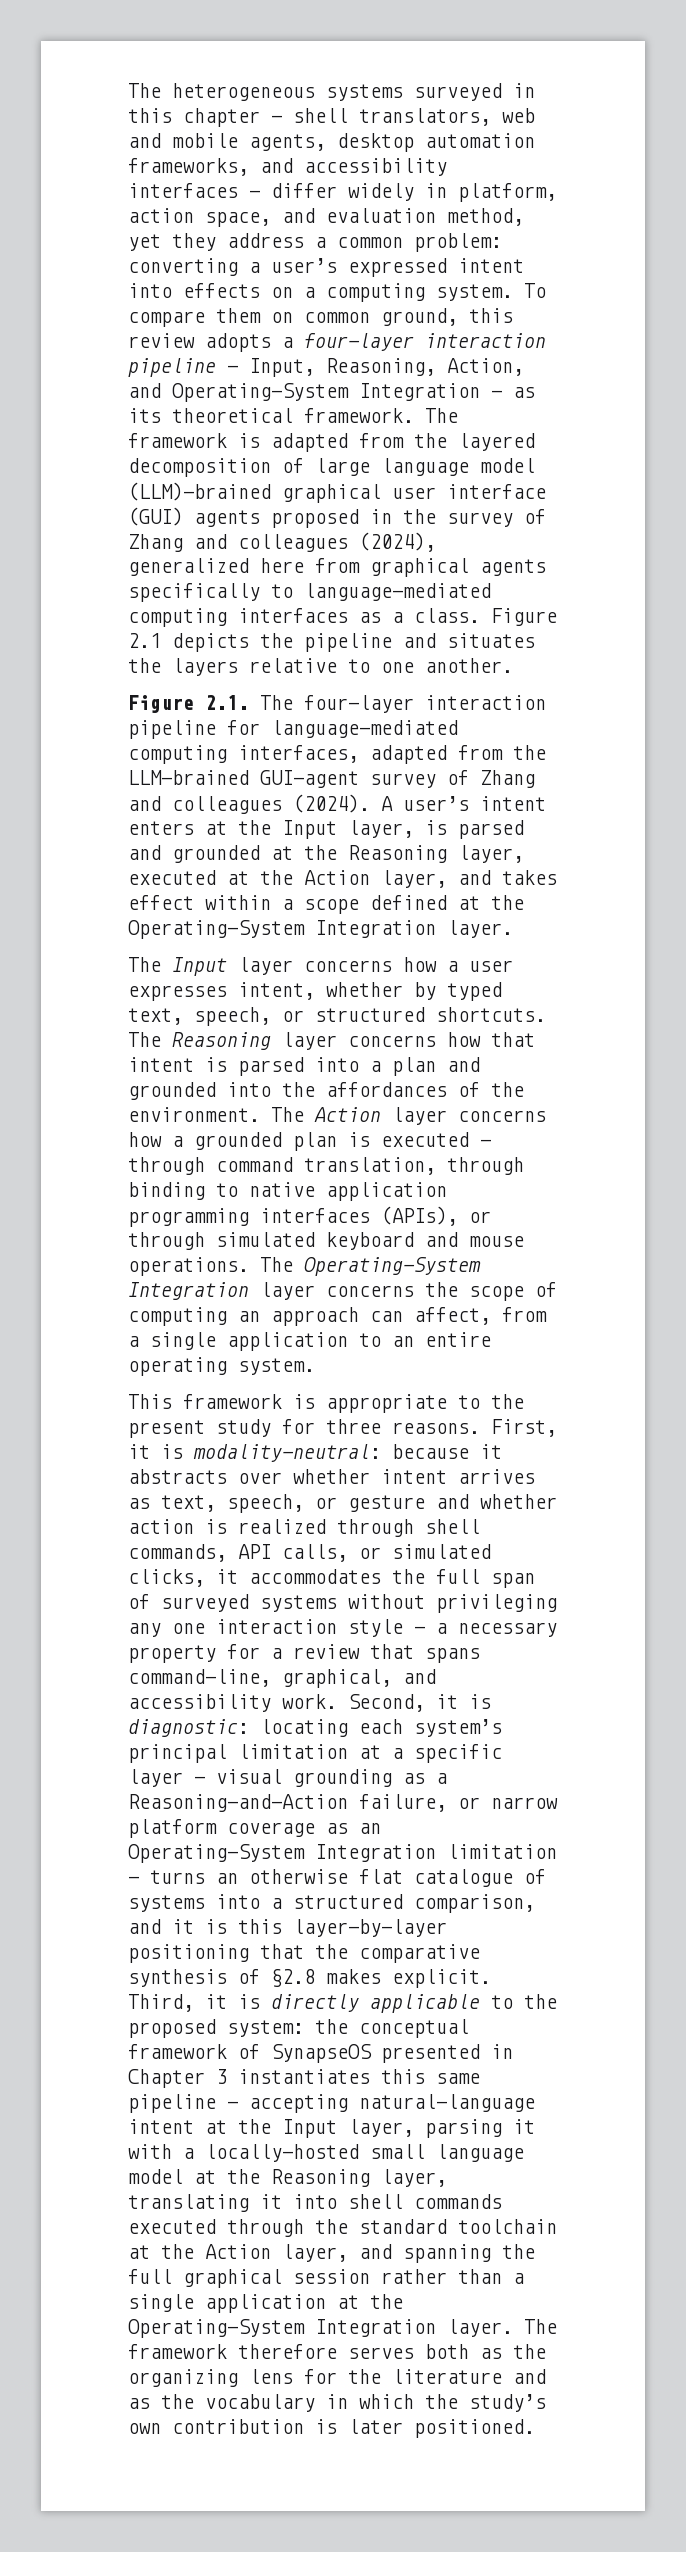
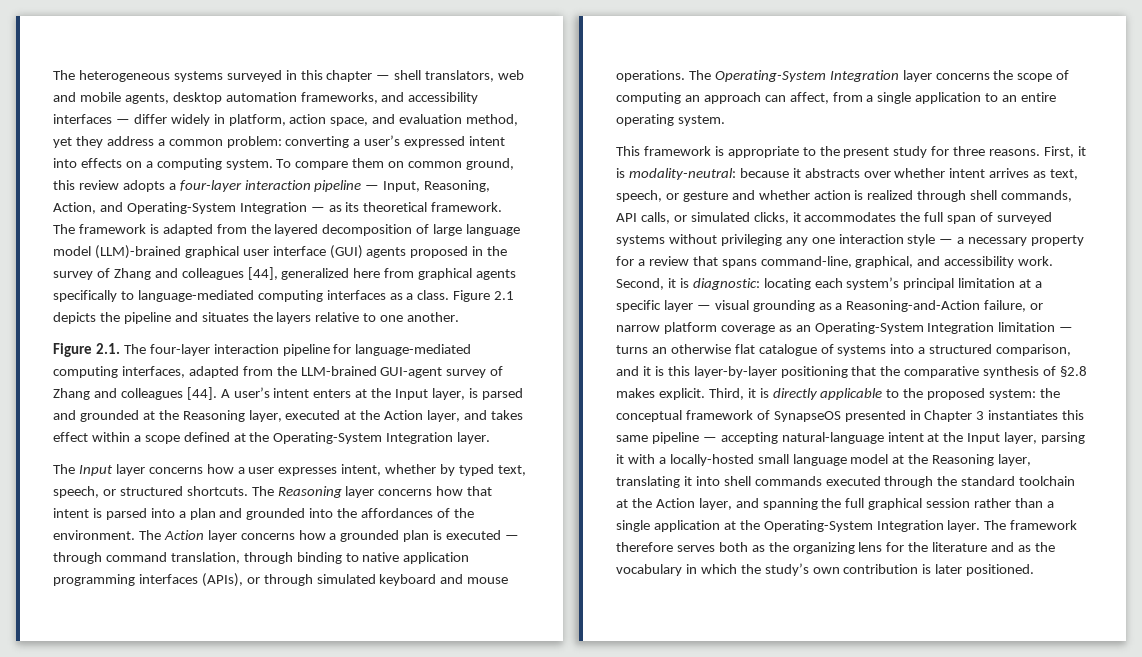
- The framework is adapted from the layered decomposition of large language model (LLM)-brained graphical user interface (GUI) agents proposed in the survey of Zhang and colleagues (2024), generalized here from graphical agents specifically to language-mediated computing interfaces as a class.
+ The framework is adapted from the layered decomposition of large language model (LLM)-brained graphical user interface (GUI) agents proposed in the survey of Zhang and colleagues [44], generalized here from graphical agents specifically to language-mediated computing interfaces as a class.
- Figure 2.1. The four-layer interaction pipeline for language-mediated computing interfaces, adapted from the LLM-brained GUI-agent survey of Zhang and colleagues (2024).
+ Figure 2.1. The four-layer interaction pipeline for language-mediated computing interfaces, adapted from the LLM-brained GUI-agent survey of Zhang and colleagues [44].

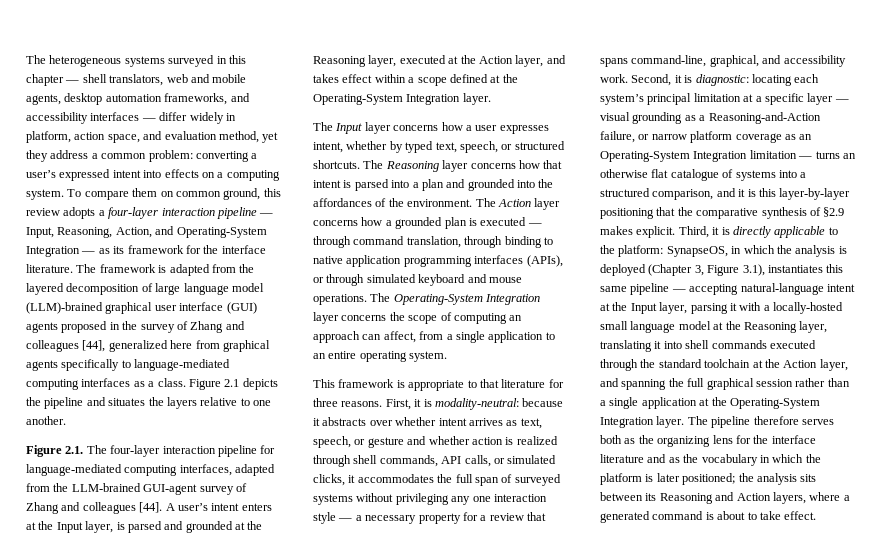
- To compare them on common ground, this review adopts a four-layer interaction pipeline — Input, Reasoning, Action, and Operating-System Integration — as its theoretical framework.
+ To compare them on common ground, this review adopts a four-layer interaction pipeline — Input, Reasoning, Action, and Operating-System Integration — as its framework for the interface literature.
- This framework is appropriate to the present study for three reasons.
+ This framework is appropriate to that literature for three reasons.
- Second, it is diagnostic: locating each system’s principal limitation at a specific layer — visual grounding as a Reasoning-and-Action failure, or narrow platform coverage as an Operating-System Integration limitation — turns an otherwise flat catalogue of systems into a structured comparison, and it is this layer-by-layer positioning that the comparative synthesis of §2.8 makes explicit.
+ Second, it is diagnostic: locating each system’s principal limitation at a specific layer — visual grounding as a Reasoning-and-Action failure, or narrow platform coverage as an Operating-System Integration limitation — turns an otherwise flat catalogue of systems into a structured comparison, and it is this layer-by-layer positioning that the comparative synthesis of §2.9 makes explicit.
- Third, it is directly applicable to the proposed system: the conceptual framework of SynapseOS presented in Chapter 3 instantiates this same pipeline — accepting natural-language intent at the Input layer, parsing it with a locally-hosted small language model at the Reasoning layer, translating it into shell commands executed through the standard toolchain at the Action layer, and spanning the full graphical session rather than a single application at the Operating-System Integration layer.
+ Third, it is directly applicable to the platform: SynapseOS, in which the analysis is deployed (Chapter 3, Figure 3.1), instantiates this same pipeline — accepting natural-language intent at the Input layer, parsing it with a locally-hosted small language model at the Reasoning layer, translating it into shell commands executed through the standard toolchain at the Action layer, and spanning the full graphical session rather than a single application at the Operating-System Integration layer.
- The framework therefore serves both as the organizing lens for the literature and as the vocabulary in which the study’s own contribution is later positioned.
+ The pipeline therefore serves both as the organizing lens for the interface literature and as the vocabulary in which the platform is later positioned; the analysis sits between its Reasoning and Action layers, where a generated command is about to take effect.

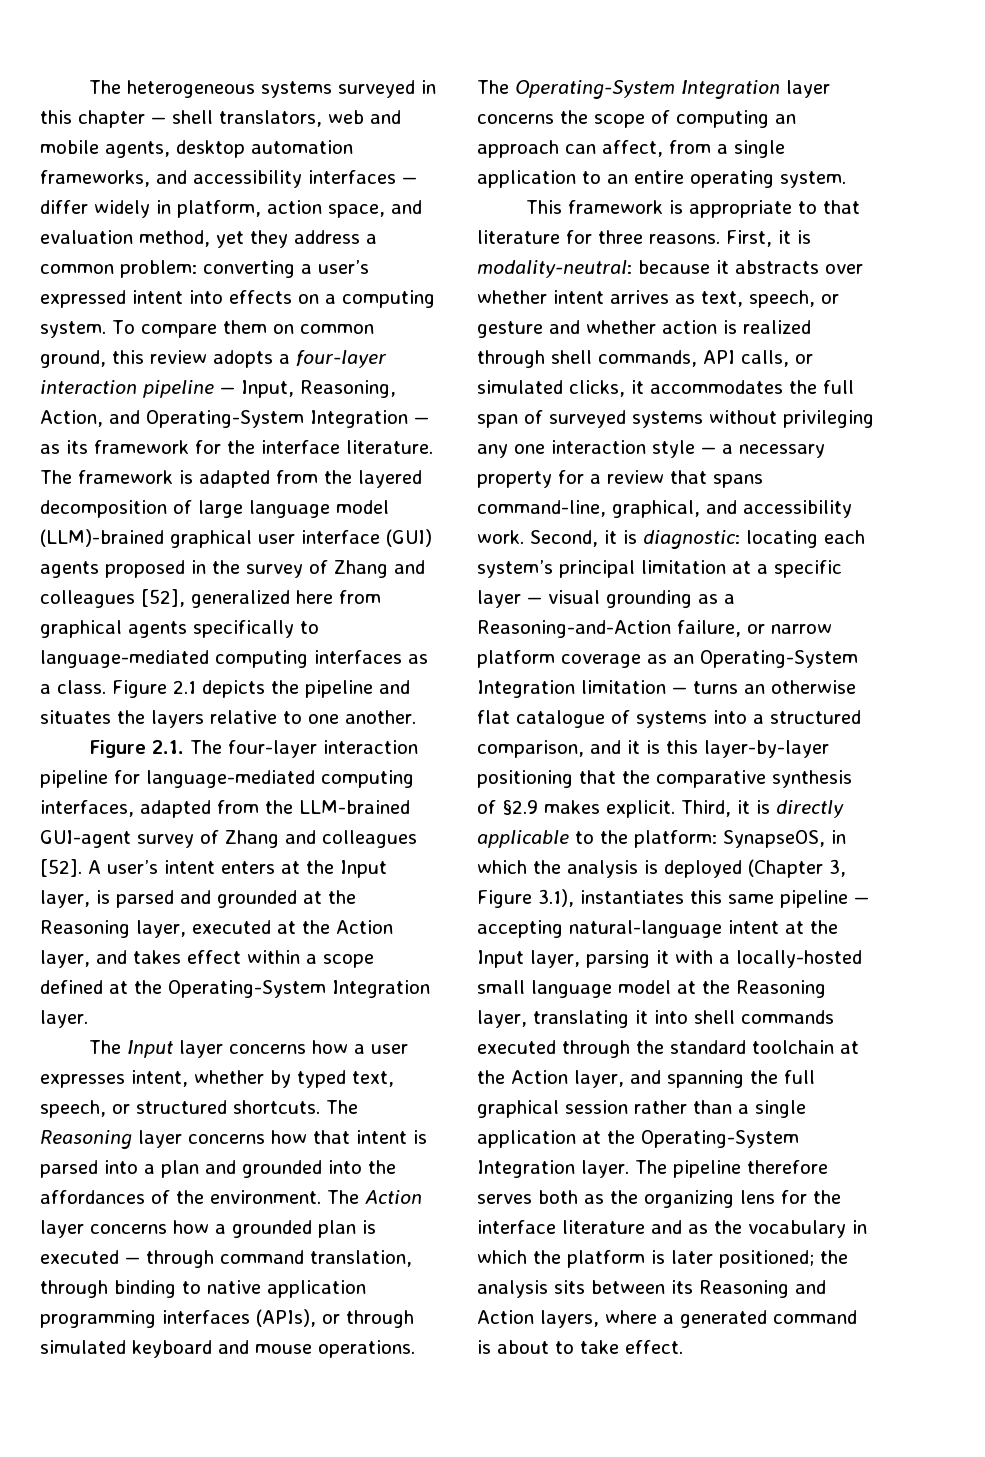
- The framework is adapted from the layered decomposition of large language model (LLM)-brained graphical user interface (GUI) agents proposed in the survey of Zhang and colleagues [44], generalized here from graphical agents specifically to language-mediated computing interfaces as a class.
+ The framework is adapted from the layered decomposition of large language model (LLM)-brained graphical user interface (GUI) agents proposed in the survey of Zhang and colleagues [52], generalized here from graphical agents specifically to language-mediated computing interfaces as a class.
- Figure 2.1. The four-layer interaction pipeline for language-mediated computing interfaces, adapted from the LLM-brained GUI-agent survey of Zhang and colleagues [44].
+ Figure 2.1. The four-layer interaction pipeline for language-mediated computing interfaces, adapted from the LLM-brained GUI-agent survey of Zhang and colleagues [52].

